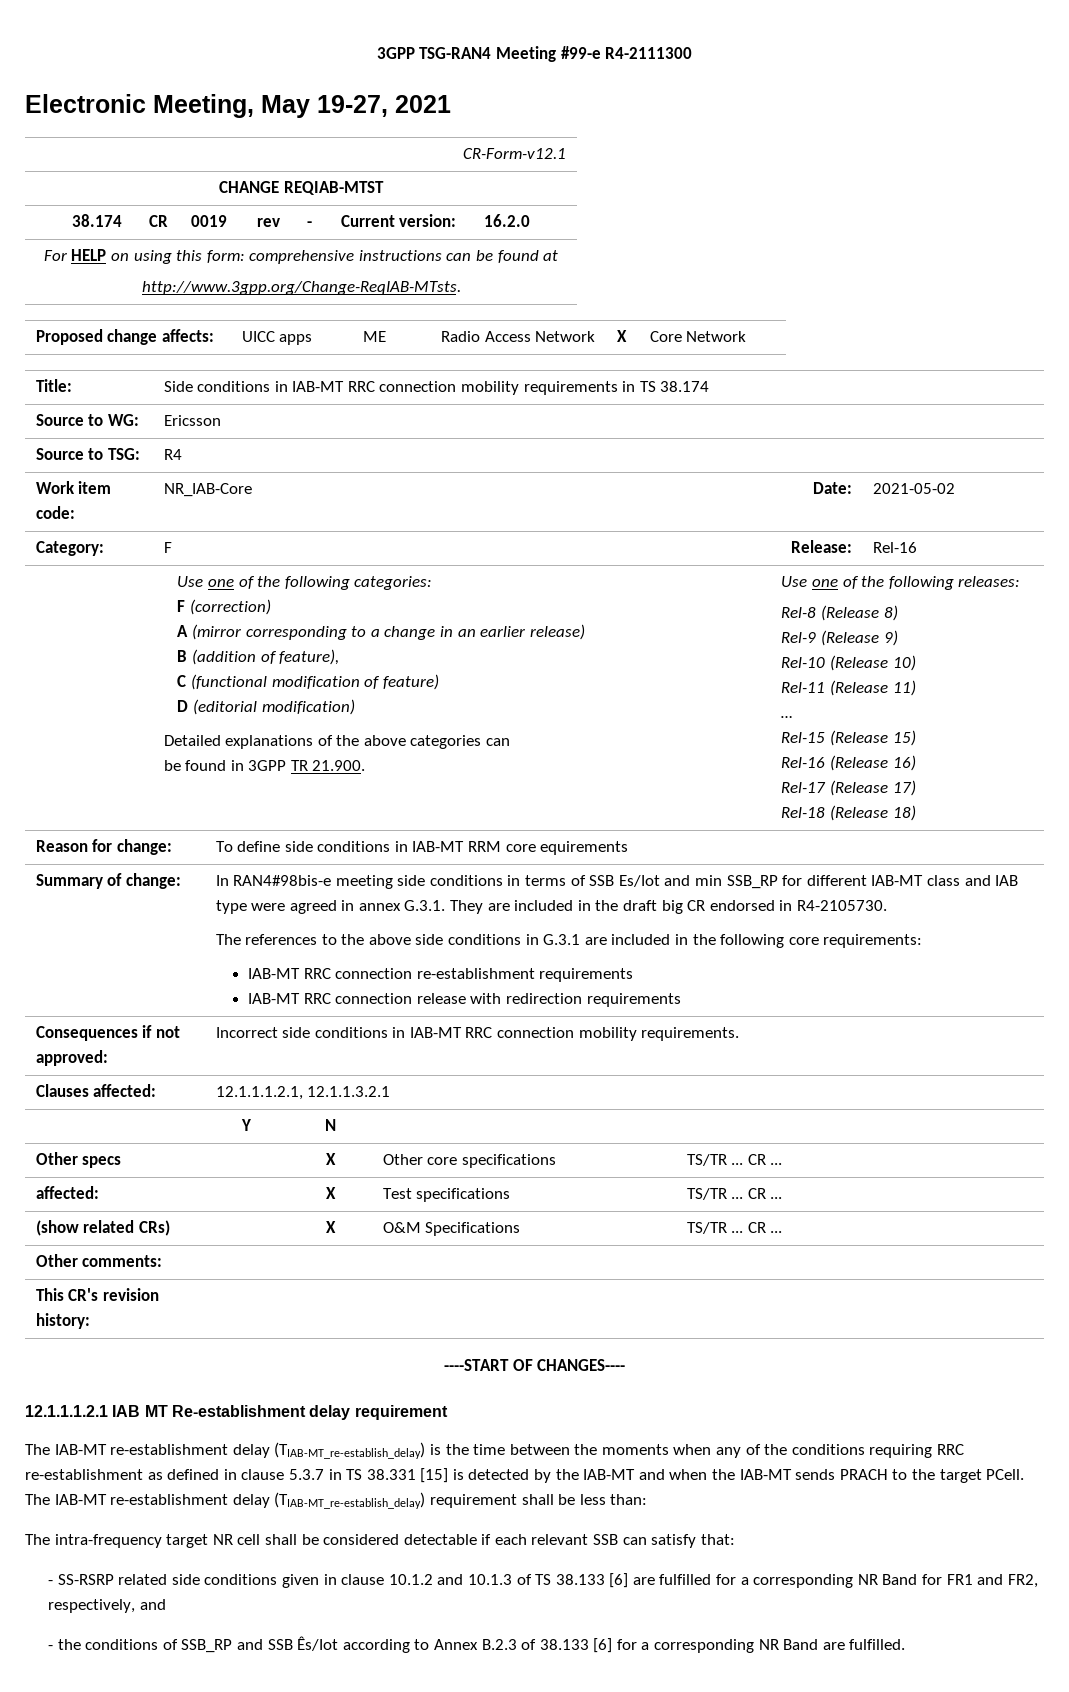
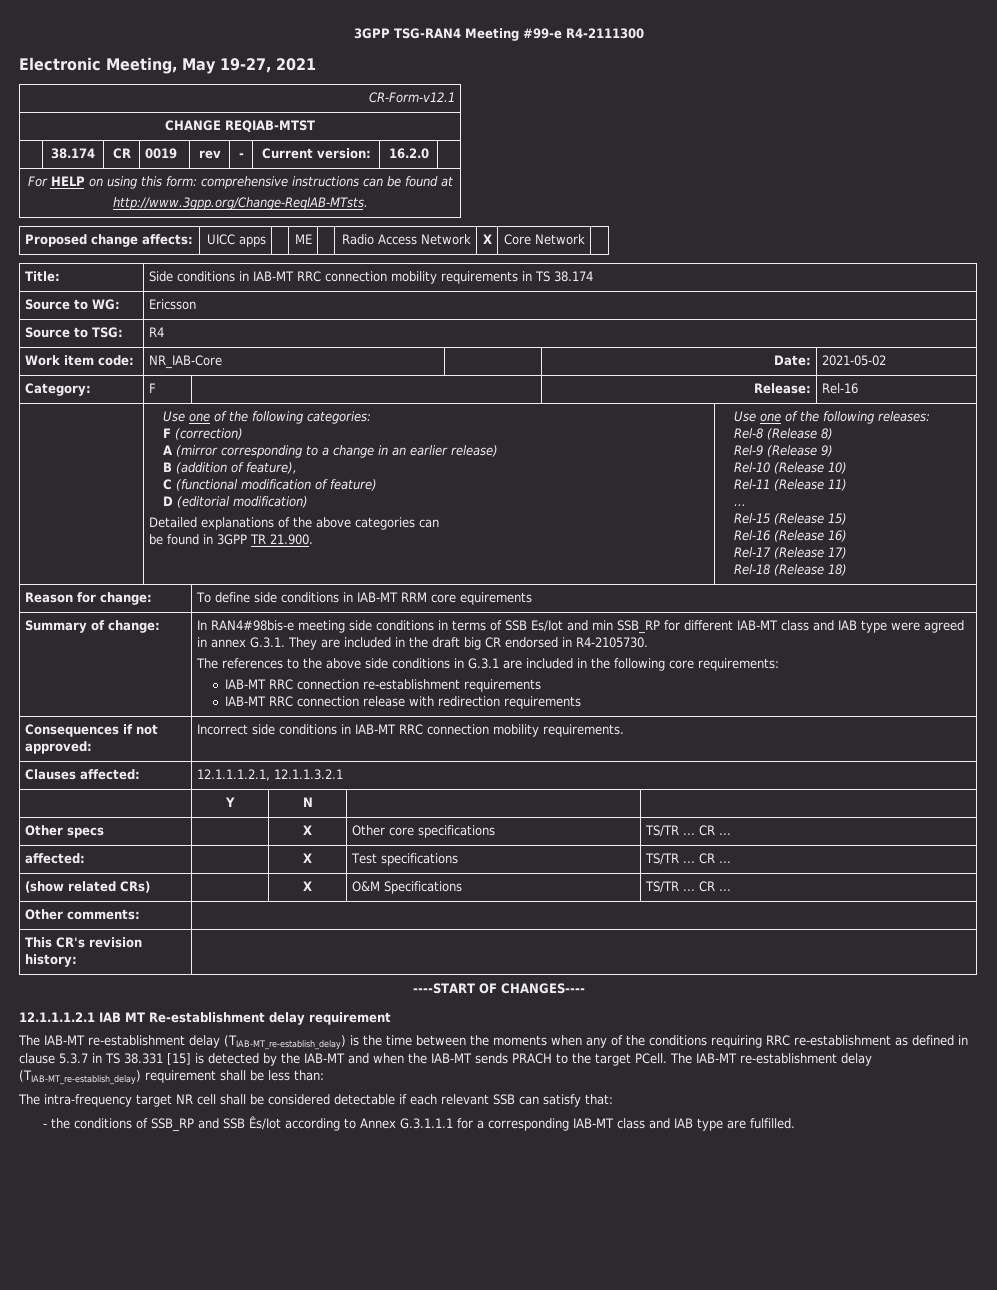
- - SS-RSRP related side conditions given in clause 10.1.2 and 10.1.3 of TS 38.133 [6] are fulfilled for a corresponding NR Band for FR1 and FR2, respectively, and
- - the conditions of SSB_RP and SSB Ês/Iot according to Annex B.2.3 of 38.133 [6] for a corresponding NR Band are fulfilled.
+ - the conditions of SSB_RP and SSB Ês/Iot according to Annex G.3.1.1.1 for a corresponding IAB-MT class and IAB type are fulfilled.

